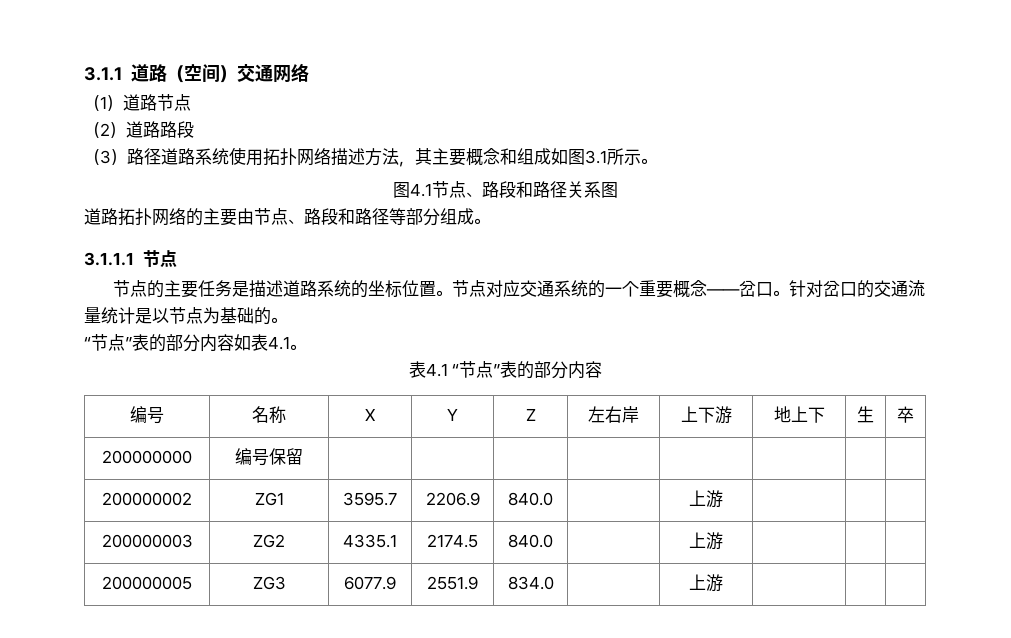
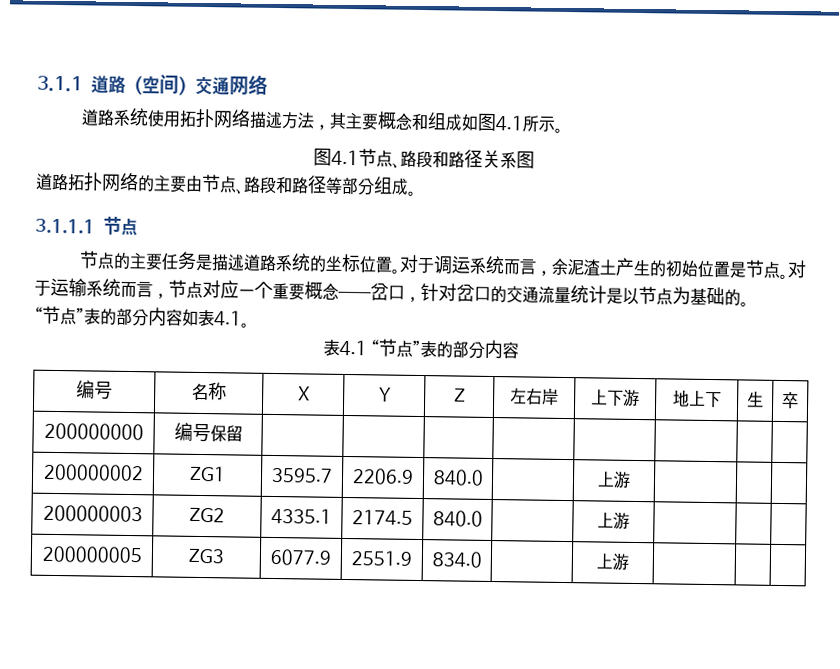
- （1）道路节点
- （2）道路路段
- （3）路径道路系统使用拓扑网络描述方法，其主要概念和组成如图3.1所示。
+ 道路系统使用拓扑网络描述方法，其主要概念和组成如图4.1所示。
- 节点对应交通系统的一个重要概念——岔口。针对岔口的交通流量统计是以节点为基础的。
+ 对于调运系统而言，余泥渣土产生的初始位置是节点。对于运输系统而言，节点对应一个重要概念——岔口，针对岔口的交通流量统计是以节点为基础的。

